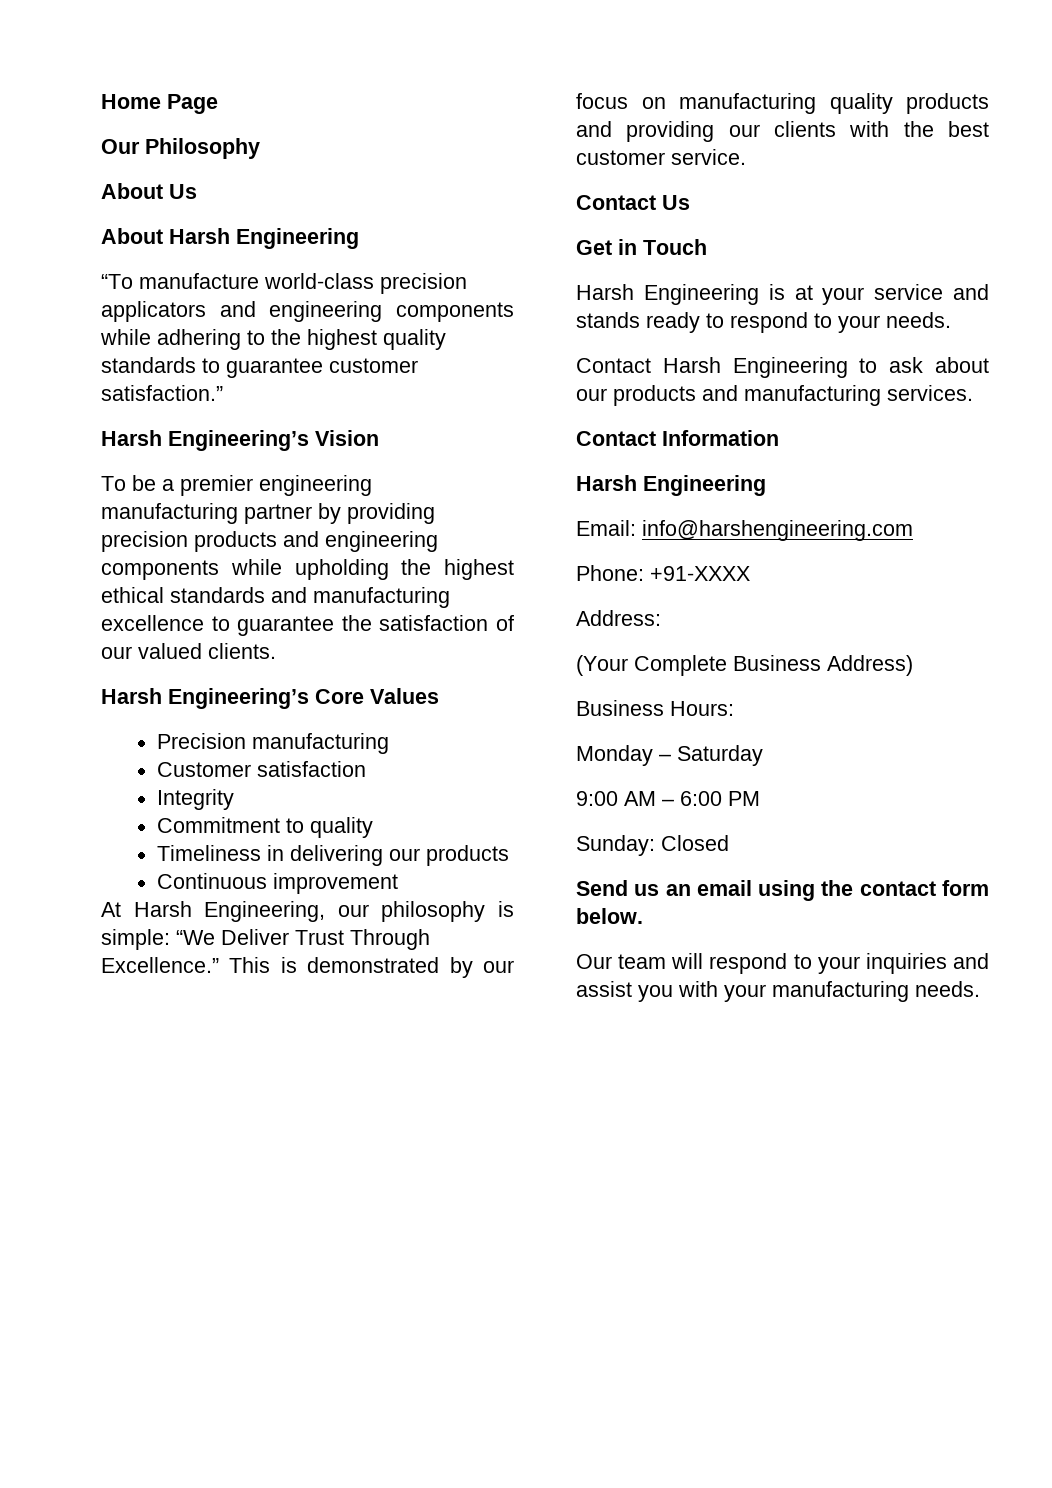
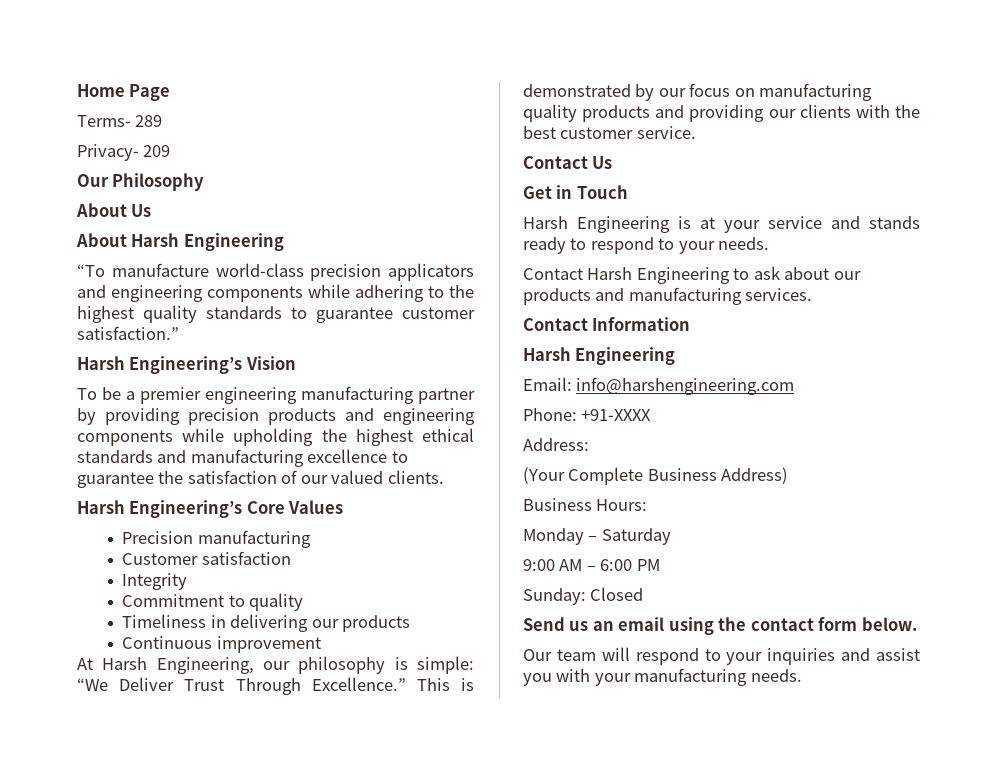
+ Terms- 289
+ Privacy- 209

